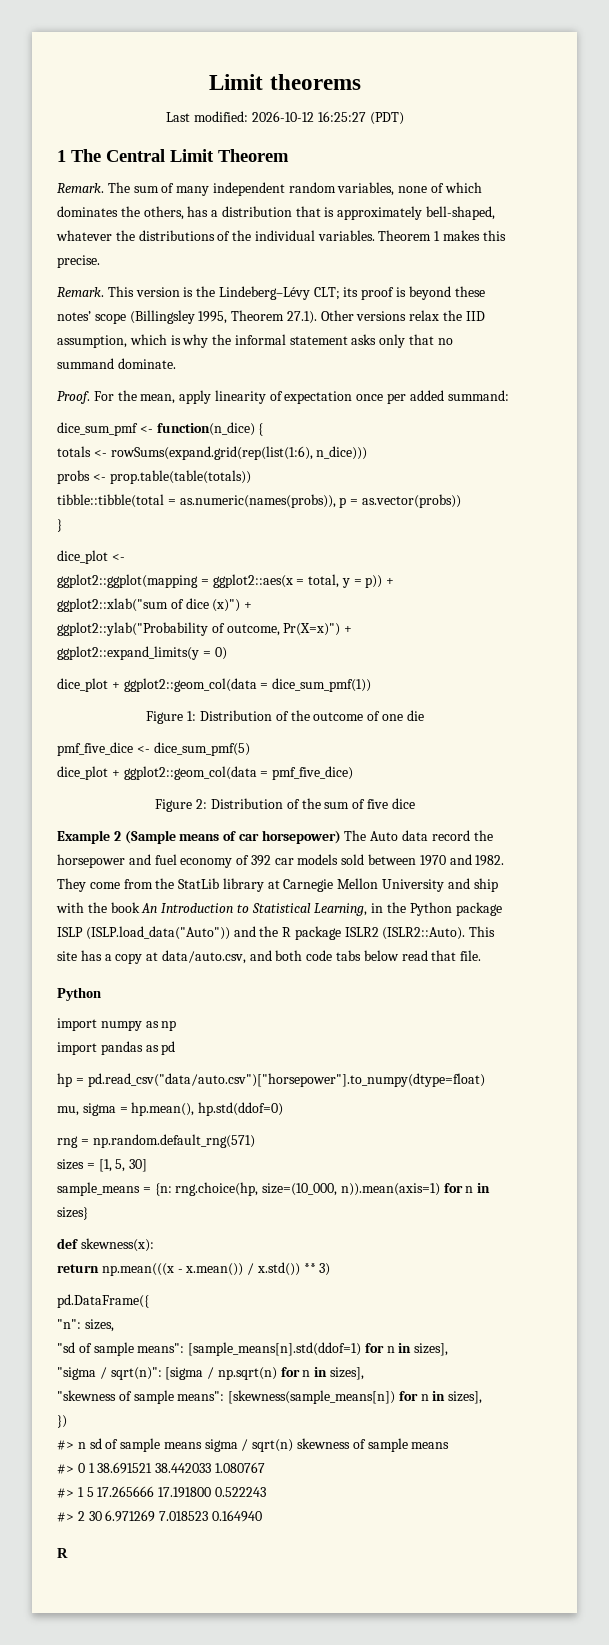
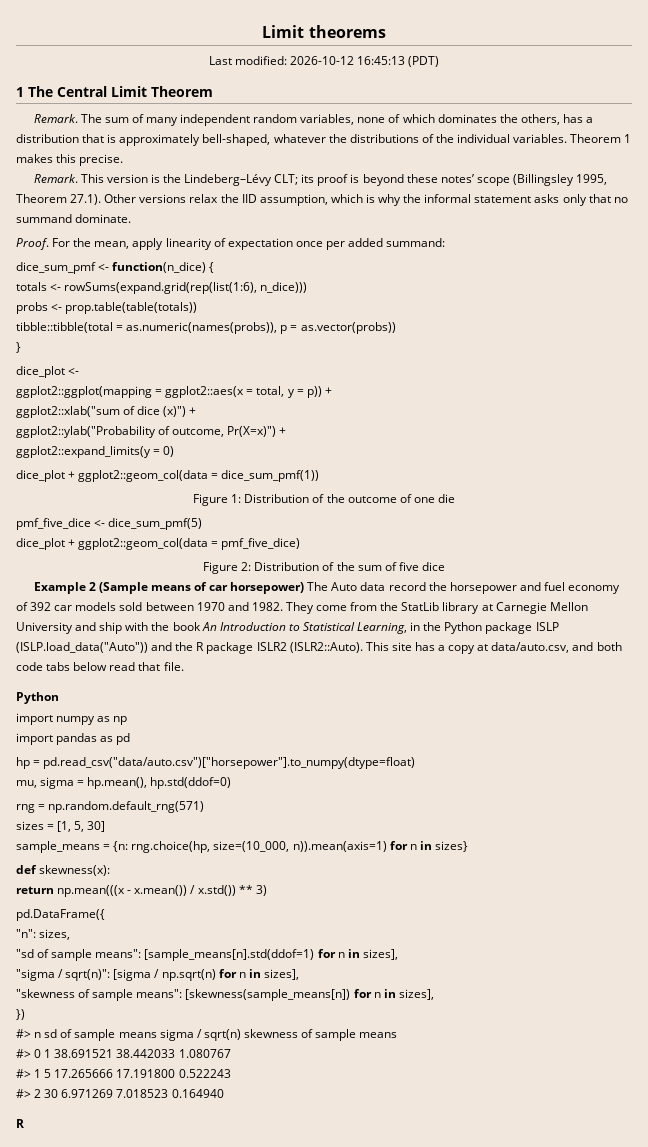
- Last modified: 2026-10-12 16:25:27 (PDT)
+ Last modified: 2026-10-12 16:45:13 (PDT)

